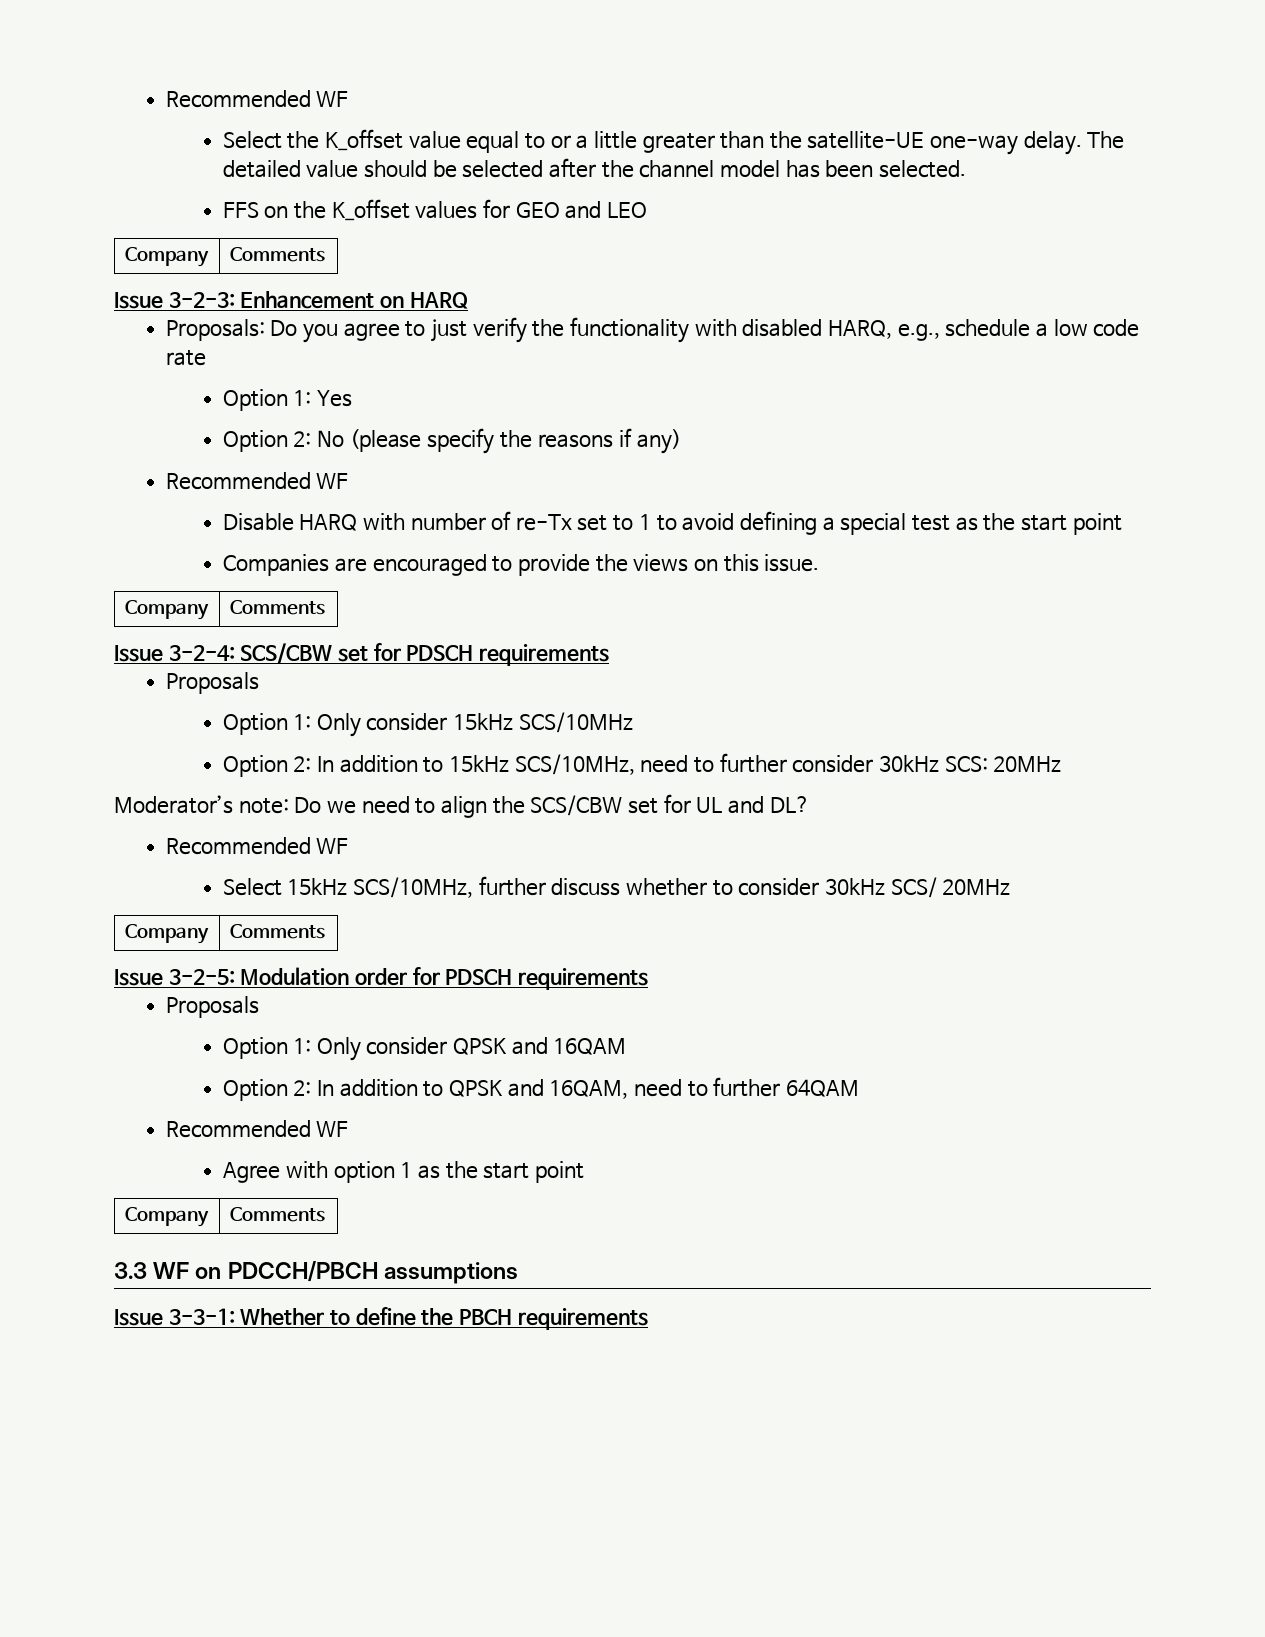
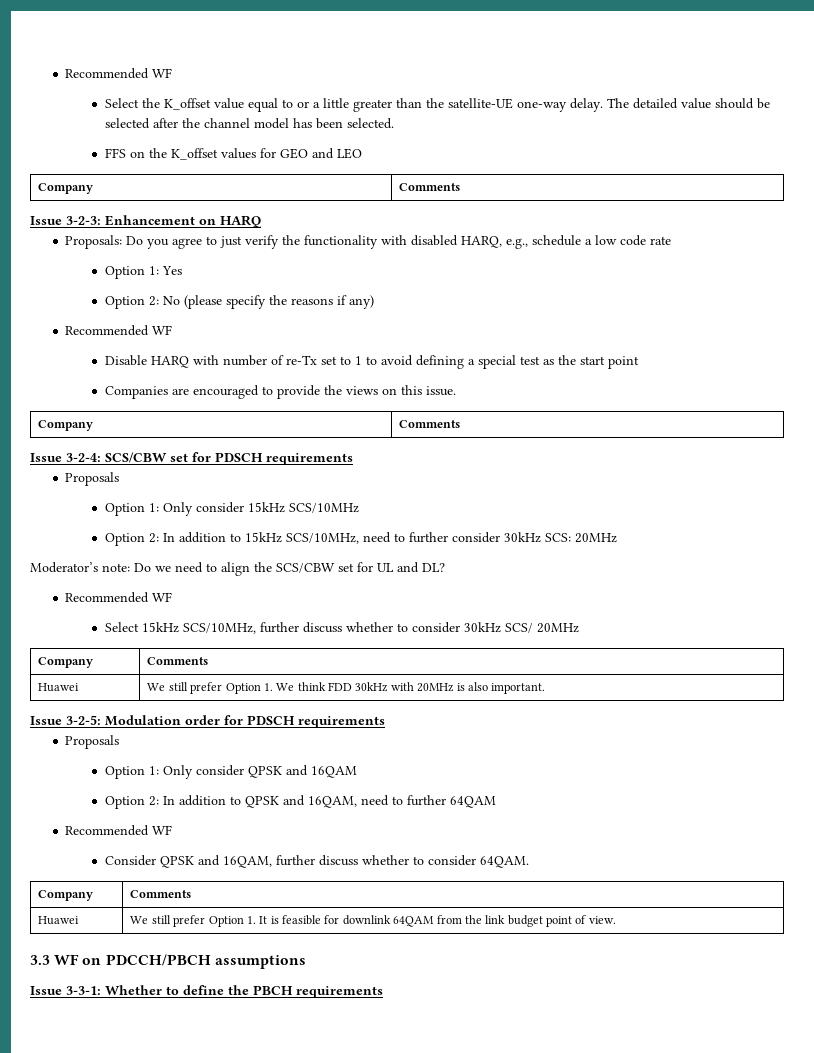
+ Huawei | We still prefer Option 1. We think FDD 30kHz with 20MHz is also important.
- Agree with option 1 as the start point
+ Consider QPSK and 16QAM, further discuss whether to consider 64QAM.
  Company | Comments
+ Huawei | We still prefer Option 1. It is feasible for downlink 64QAM from the link budget point of view.

